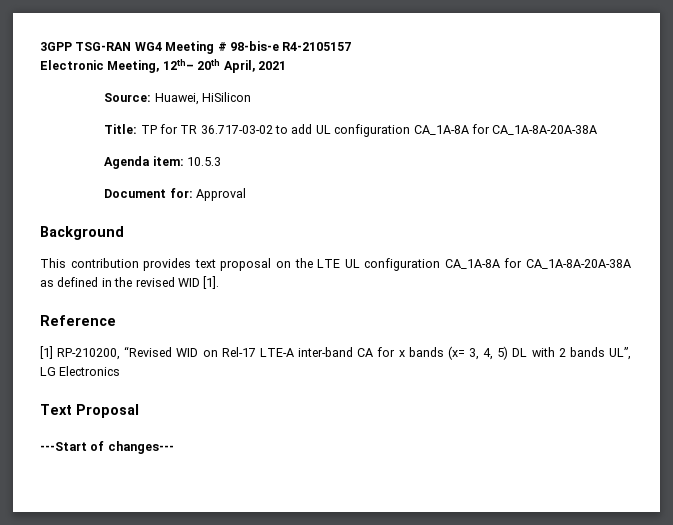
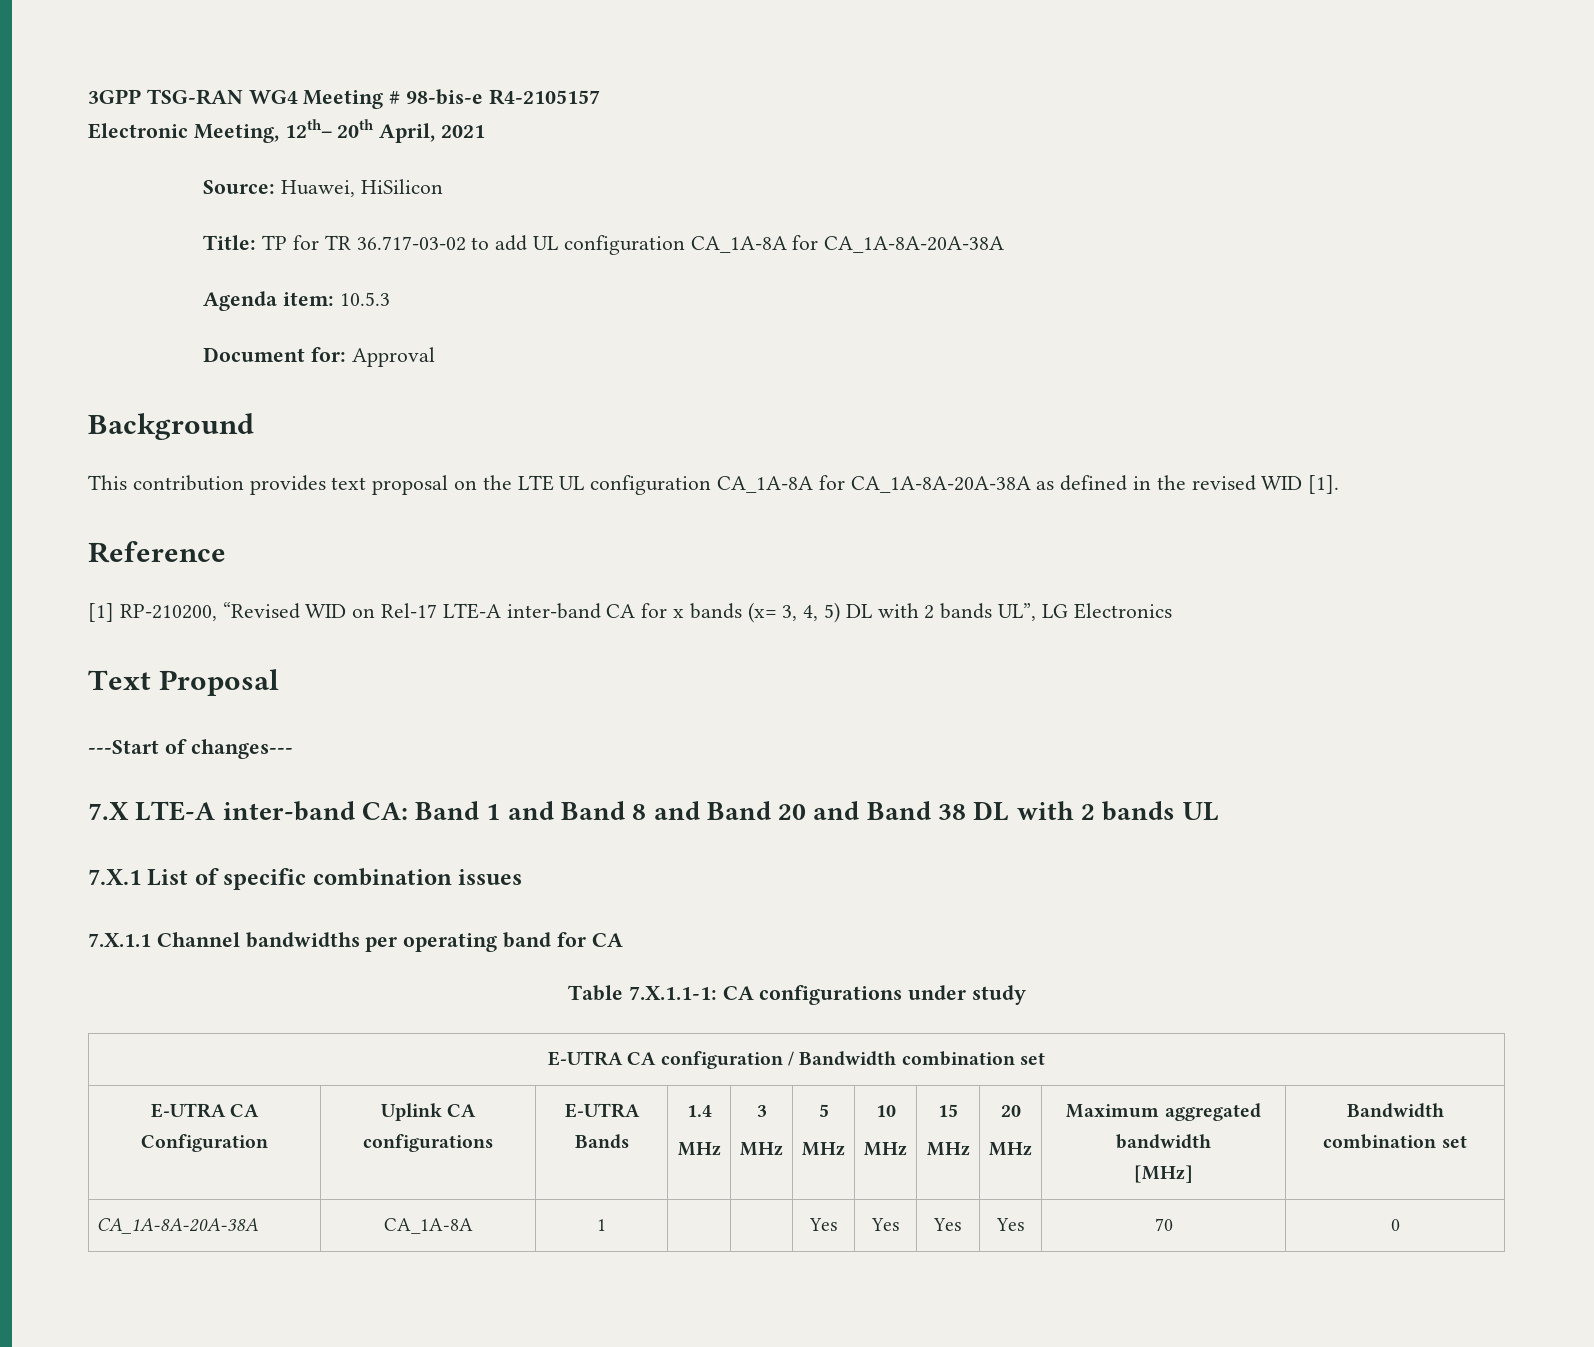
+ 7.X LTE-A inter-band CA: Band 1 and Band 8 and Band 20 and Band 38 DL with 2 bands UL
+ 7.X.1 List of specific combination issues
+ 7.X.1.1 Channel bandwidths per operating band for CA
+ Table 7.X.1.1-1: CA configurations under study
+ E-UTRA CA configuration / Bandwidth combination set
+ E-UTRA CA Configuration | Uplink CA configurations | E-UTRA Bands | 1.4
+ MHz | 3
+ MHz | 5
+ MHz | 10
+ MHz | 15
+ MHz | 20
+ MHz | Maximum aggregated bandwidth
+ [MHz] | Bandwidth combination set
+ CA_1A-8A-20A-38A | CA_1A-8A | 1 | | | Yes | Yes | Yes | Yes | 70 | 0

